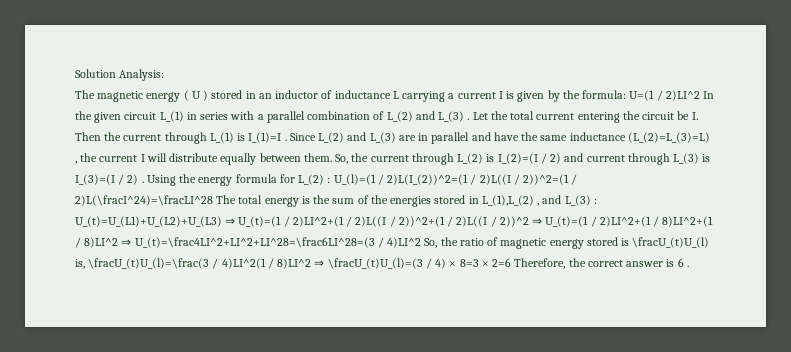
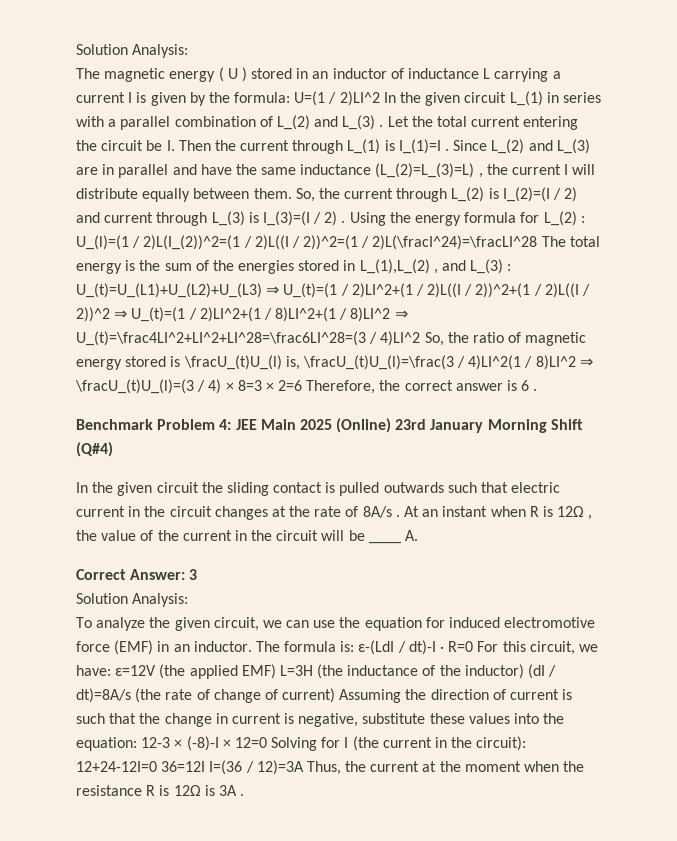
+ Benchmark Problem 4: JEE Main 2025 (Online) 23rd January Morning Shift (Q#4)
+ In the given circuit the sliding contact is pulled outwards such that electric current in the circuit changes at the rate of 8A/s . At an instant when R is 12Ω , the value of the current in the circuit will be ____ A.
+ Correct Answer: 3
+ Solution Analysis:
+ To analyze the given circuit, we can use the equation for induced electromotive force (EMF) in an inductor. The formula is: ε-(LdI / dt)-I · R=0 For this circuit, we have: ε=12V (the applied EMF) L=3H (the inductance of the inductor) (dI / dt)=8A/s (the rate of change of current) Assuming the direction of current is such that the change in current is negative, substitute these values into the equation: 12-3 × (-8)-I × 12=0 Solving for I (the current in the circuit): 12+24-12I=0 36=12I I=(36 / 12)=3A Thus, the current at the moment when the resistance R is 12Ω is 3A .

